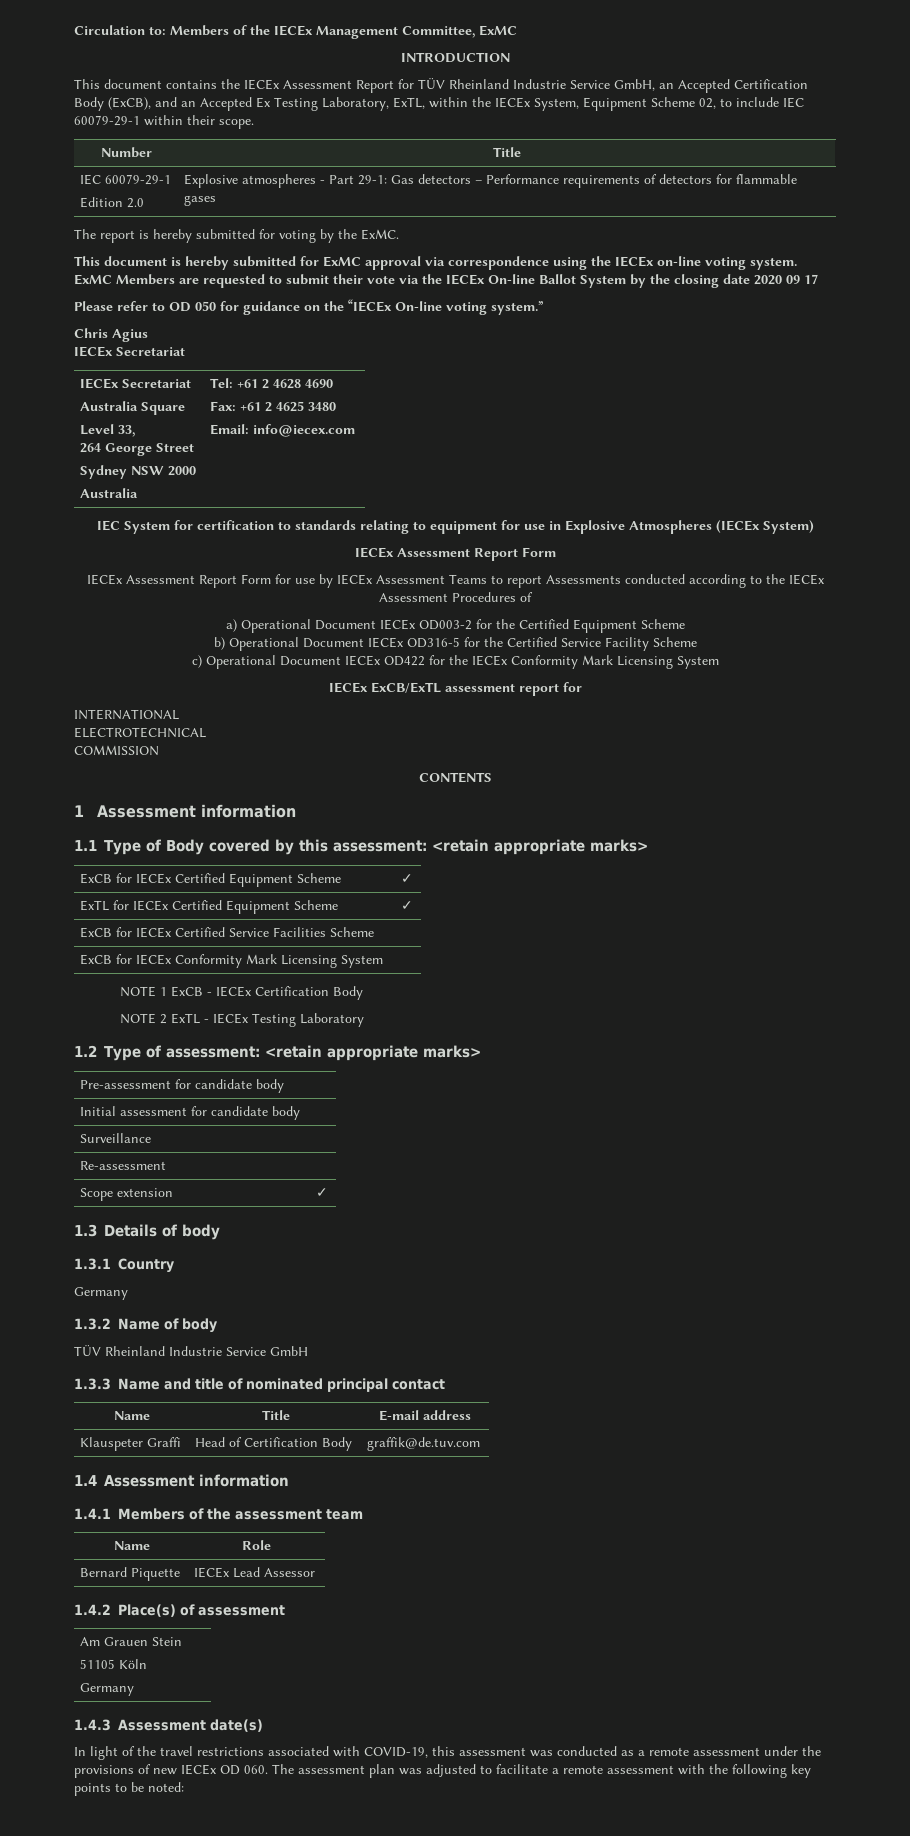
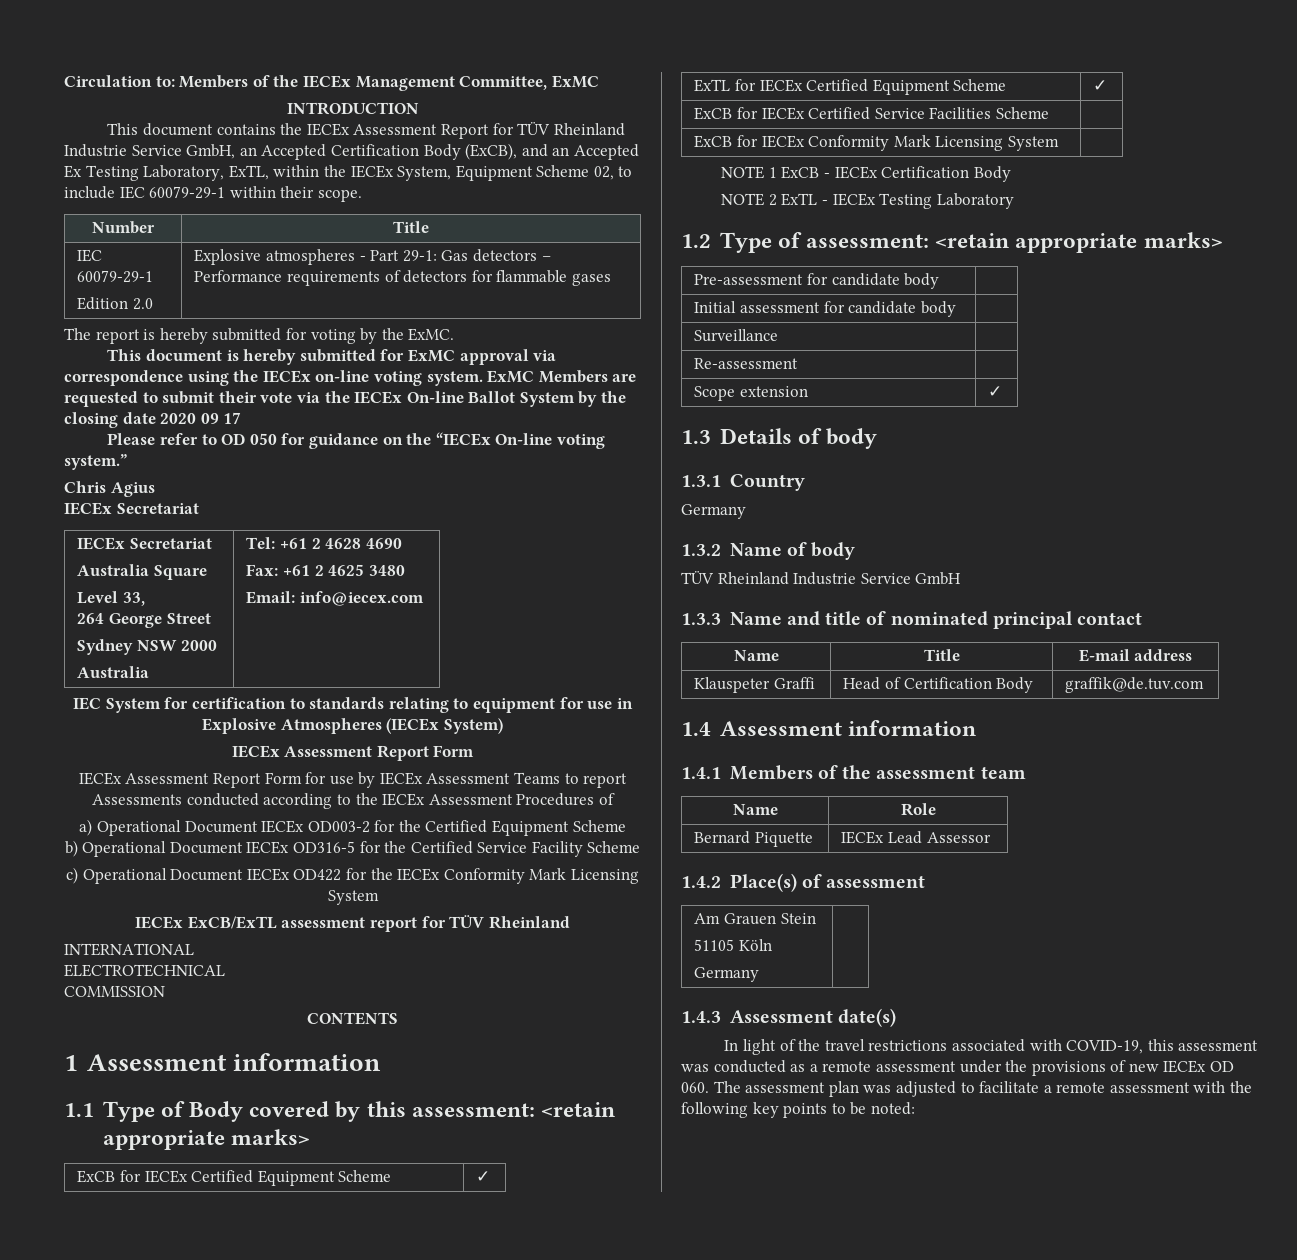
- IECEx ExCB/ExTL assessment report for
+ IECEx ExCB/ExTL assessment report for TÜV Rheinland

